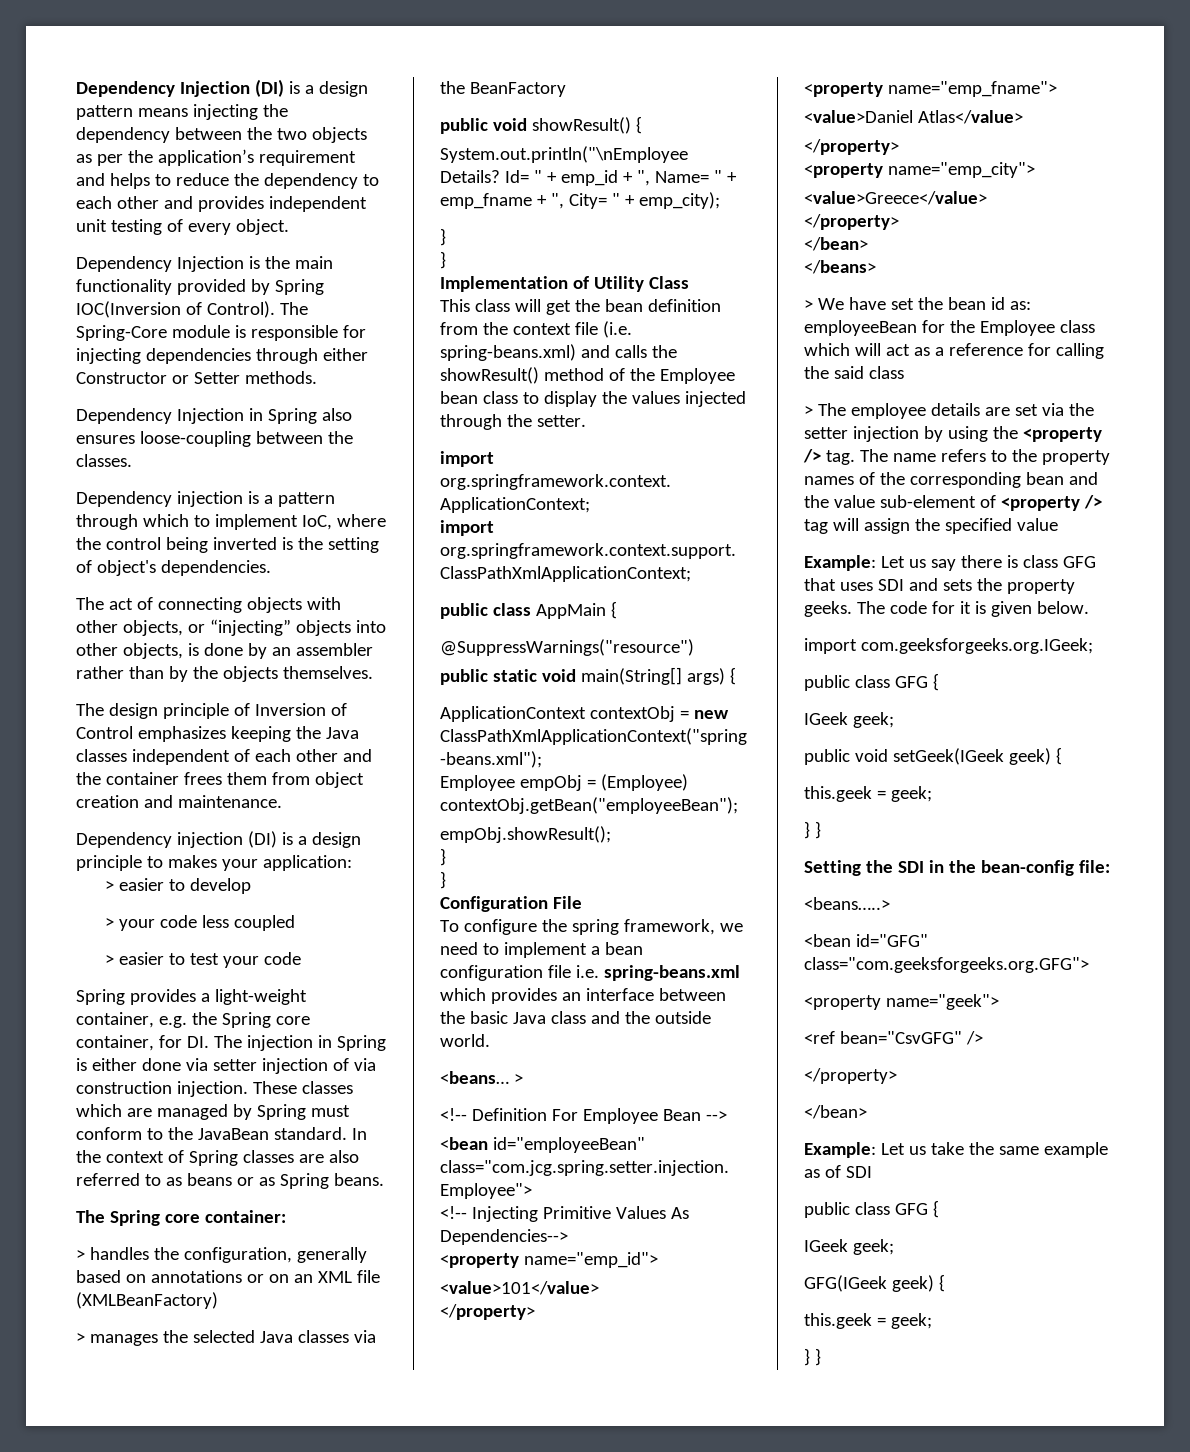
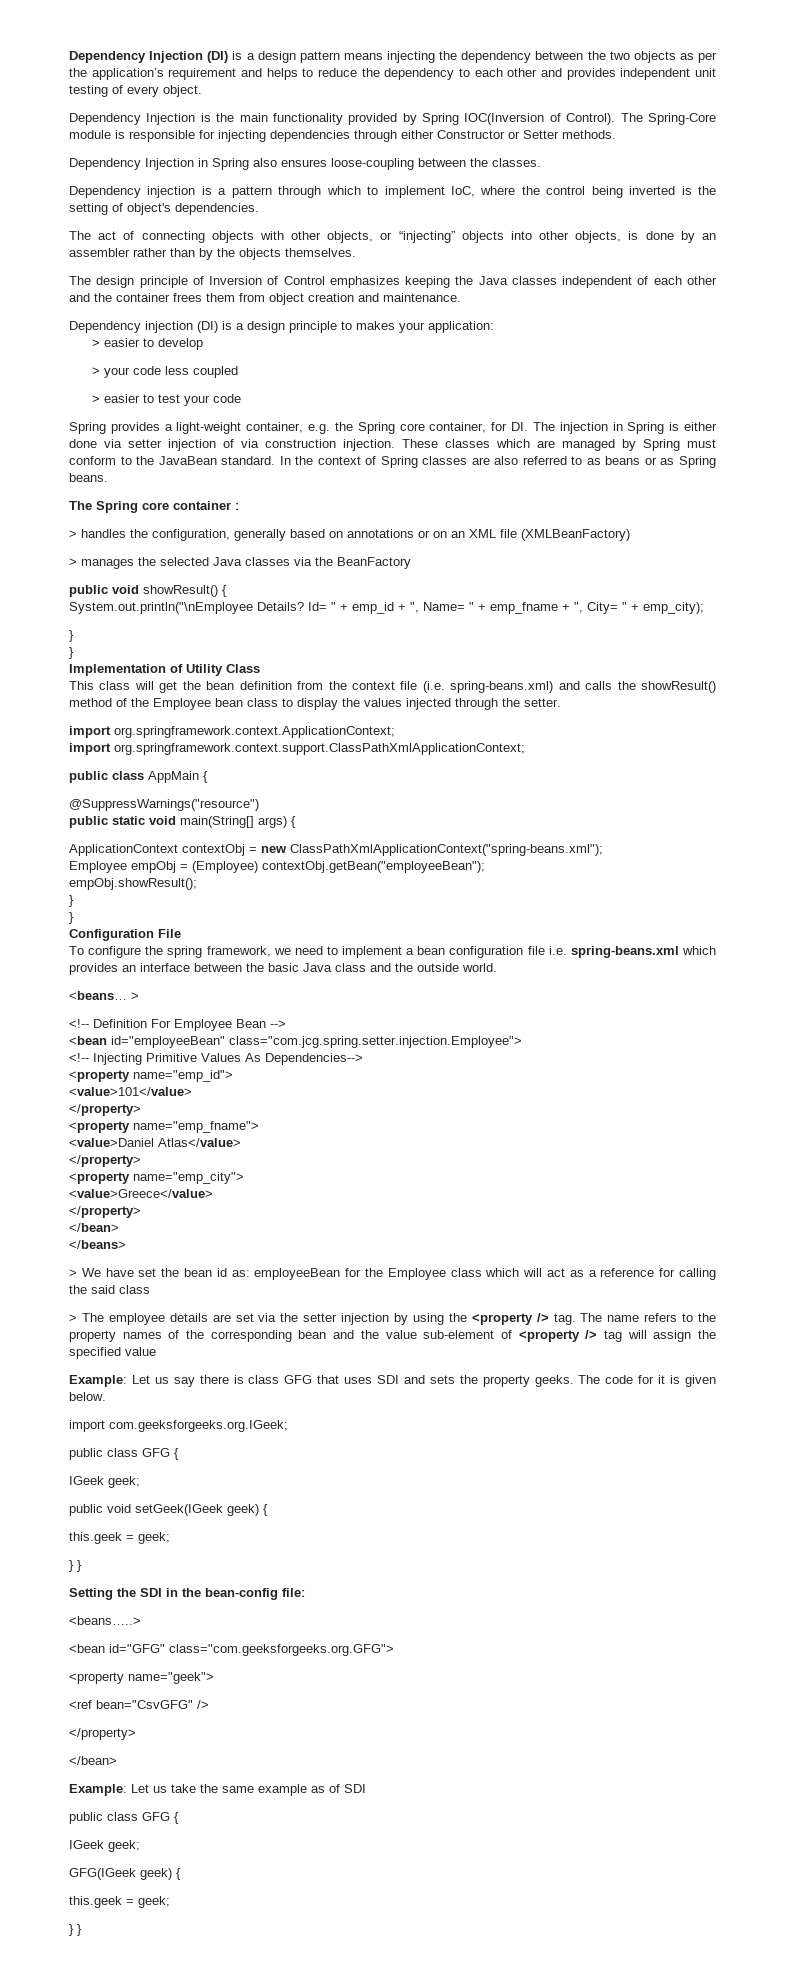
- The Spring core container:
+ The Spring core container :

